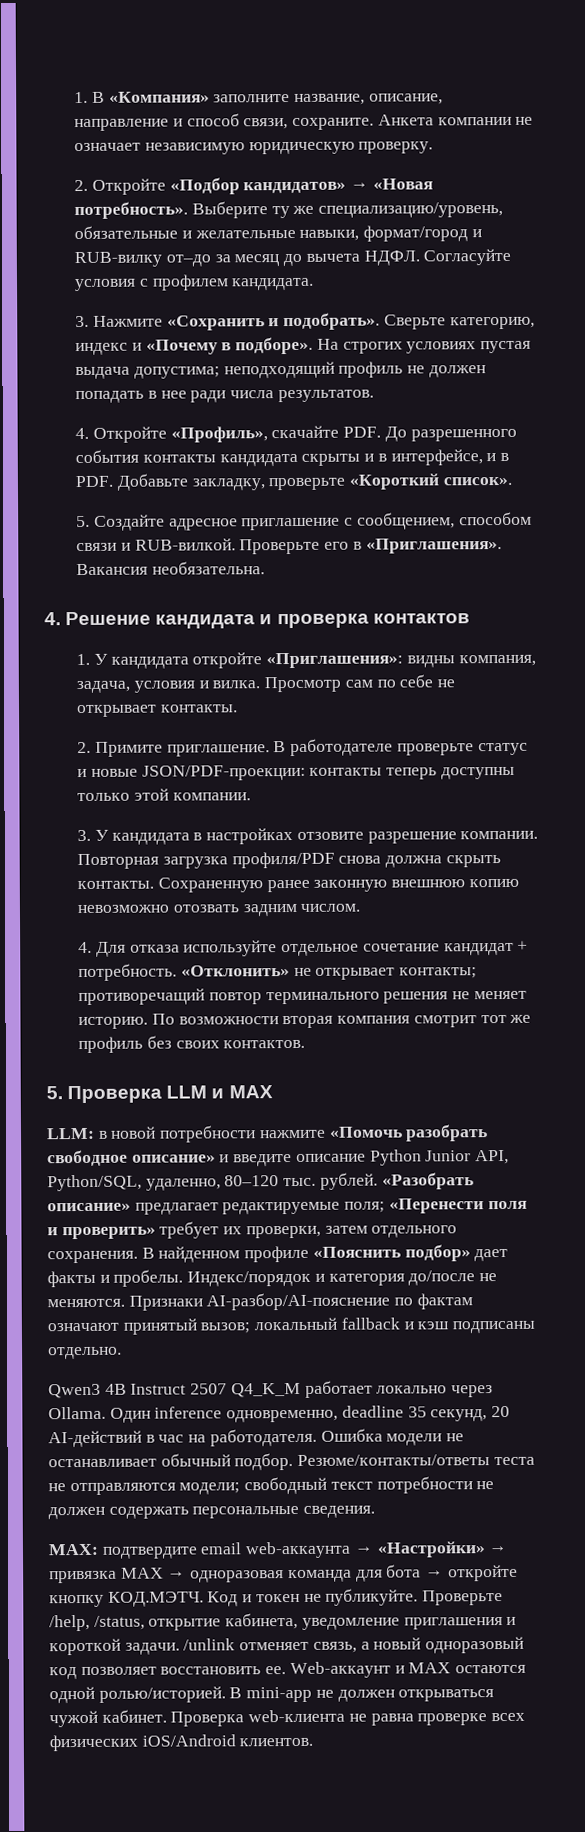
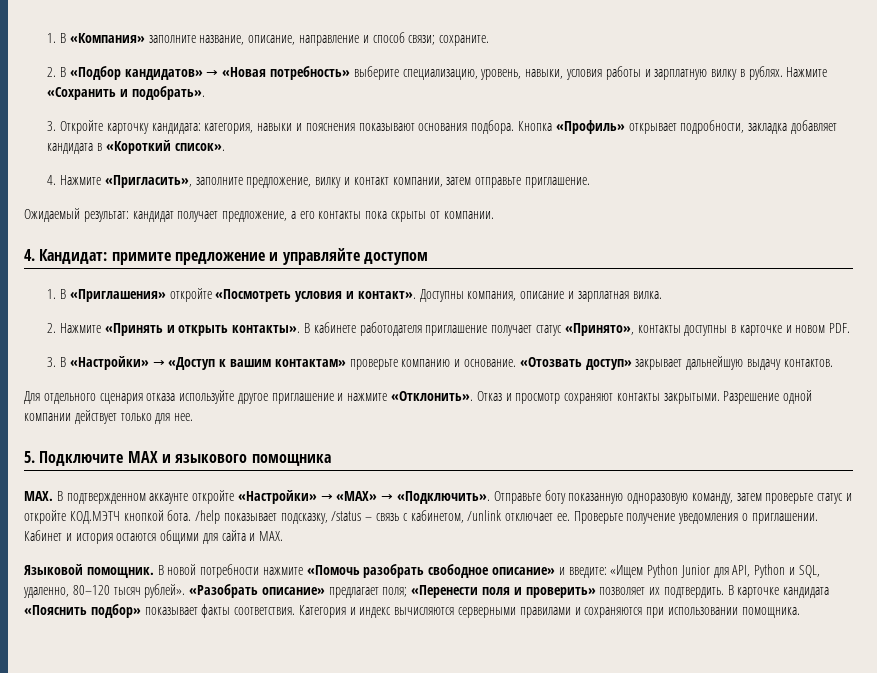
- 1. В «Компания» заполните название, описание, направление и способ связи, сохраните. Анкета компании не означает независимую юридическую проверку.
- 2. Откройте «Подбор кандидатов» → «Новая потребность». Выберите ту же специализацию/уровень, обязательные и желательные навыки, формат/город и RUB-вилку от–до за месяц до вычета НДФЛ. Согласуйте условия с профилем кандидата.
- 3. Нажмите «Сохранить и подобрать». Сверьте категорию, индекс и «Почему в подборе». На строгих условиях пустая выдача допустима; неподходящий профиль не должен попадать в нее ради числа результатов.
- 4. Откройте «Профиль», скачайте PDF. До разрешенного события контакты кандидата скрыты и в интерфейсе, и в PDF. Добавьте закладку, проверьте «Короткий список».
- 5. Создайте адресное приглашение с сообщением, способом связи и RUB-вилкой. Проверьте его в «Приглашения». Вакансия необязательна.
- 4. Решение кандидата и проверка контактов
- 1. У кандидата откройте «Приглашения»: видны компания, задача, условия и вилка. Просмотр сам по себе не открывает контакты.
- 2. Примите приглашение. В работодателе проверьте статус и новые JSON/PDF-проекции: контакты теперь доступны только этой компании.
- 3. У кандидата в настройках отзовите разрешение компании. Повторная загрузка профиля/PDF снова должна скрыть контакты. Сохраненную ранее законную внешнюю копию невозможно отозвать задним числом.
- 4. Для отказа используйте отдельное сочетание кандидат + потребность. «Отклонить» не открывает контакты; противоречащий повтор терминального решения не меняет историю. По возможности вторая компания смотрит тот же профиль без своих контактов.
- 5. Проверка LLM и MAX
- LLM: в новой потребности нажмите «Помочь разобрать свободное описание» и введите описание Python Junior API, Python/SQL, удаленно, 80–120 тыс. рублей.
+ 1. В «Компания» заполните название, описание, направление и способ связи; сохраните.
+ 2. В «Подбор кандидатов» → «Новая потребность» выберите специализацию, уровень, навыки, условия работы и зарплатную вилку в рублях. Нажмите «Сохранить и подобрать».
+ 3. Откройте карточку кандидата: категория, навыки и пояснения показывают основания подбора. Кнопка «Профиль» открывает подробности, закладка добавляет кандидата в «Короткий список».
+ 4. Нажмите «Пригласить», заполните предложение, вилку и контакт компании, затем отправьте приглашение.
+ Ожидаемый результат: кандидат получает предложение, а его контакты пока скрыты от компании.
+ 4. Кандидат: примите предложение и управляйте доступом
+ 1. В «Приглашения» откройте «Посмотреть условия и контакт». Доступны компания, описание и зарплатная вилка.
+ 2. Нажмите «Принять и открыть контакты». В кабинете работодателя приглашение получает статус «Принято», контакты доступны в карточке и новом PDF.
+ 3. В «Настройки» → «Доступ к вашим контактам» проверьте компанию и основание. «Отозвать доступ» закрывает дальнейшую выдачу контактов.
+ Для отдельного сценария отказа используйте другое приглашение и нажмите «Отклонить». Отказ и просмотр сохраняют контакты закрытыми. Разрешение одной компании действует только для нее.
+ 5. Подключите MAX и языкового помощника
+ MAX. В подтвержденном аккаунте откройте «Настройки» → «MAX» → «Подключить». Отправьте боту показанную одноразовую команду, затем проверьте статус и откройте КОД.МЭТЧ кнопкой бота. /help показывает подсказку, /status – связь с кабинетом, /unlink отключает ее. Проверьте получение уведомления о приглашении. Кабинет и история остаются общими для сайта и MAX.
+ Языковой помощник. В новой потребности нажмите «Помочь разобрать свободное описание» и введите: «Ищем Python Junior для API, Python и SQL, удаленно, 80–120 тысяч рублей».
- «Разобрать описание» предлагает редактируемые поля; «Перенести поля и проверить» требует их проверки, затем отдельного сохранения. В найденном профиле «Пояснить подбор» дает факты и пробелы. Индекс/порядок и категория до/после не меняются. Признаки AI-разбор/AI-пояснение по фактам означают принятый вызов; локальный fallback и кэш подписаны отдельно.
- Qwen3 4B Instruct 2507 Q4_K_M работает локально через Ollama. Один inference одновременно, deadline 35 секунд, 20 AI-действий в час на работодателя. Ошибка модели не останавливает обычный подбор. Резюме/контакты/ответы теста не отправляются модели; свободный текст потребности не должен содержать персональные сведения.
- MAX: подтвердите email web-аккаунта → «Настройки» → привязка MAX → одноразовая команда для бота → откройте кнопку КОД.МЭТЧ. Код и токен не публикуйте. Проверьте /help, /status, открытие кабинета, уведомление приглашения и короткой задачи. /unlink отменяет связь, а новый одноразовый код позволяет восстановить ее. Web-аккаунт и MAX остаются одной ролью/историей. В mini-app не должен открываться чужой кабинет. Проверка web-клиента не равна проверке всех физических iOS/Android клиентов.
+ «Разобрать описание» предлагает поля; «Перенести поля и проверить» позволяет их подтвердить. В карточке кандидата «Пояснить подбор» показывает факты соответствия. Категория и индекс вычисляются серверными правилами и сохраняются при использовании помощника.

